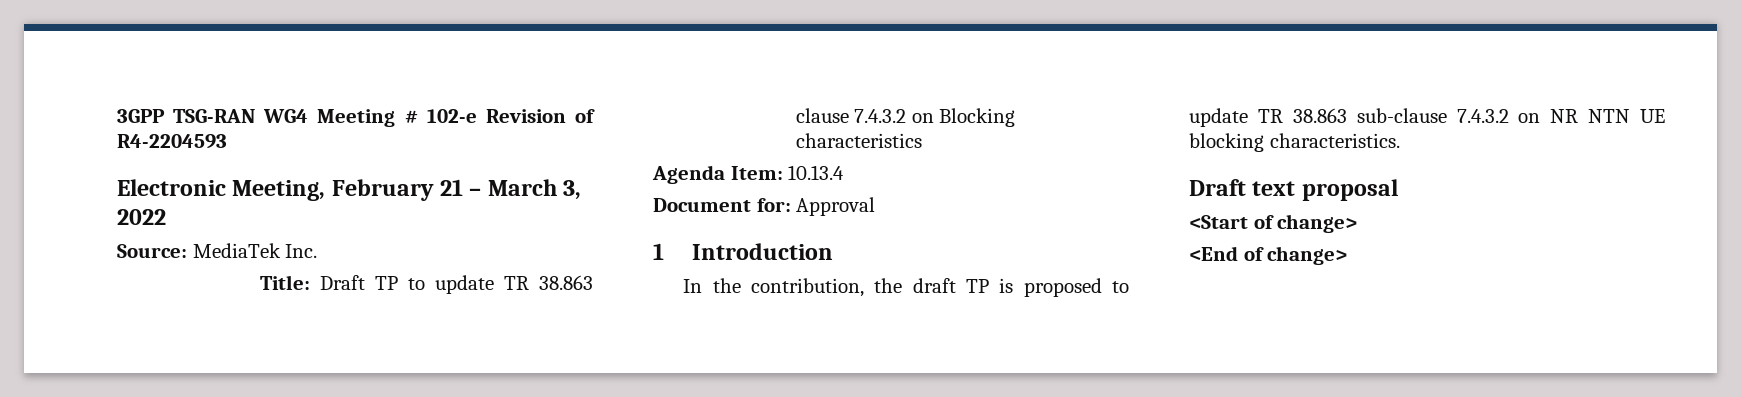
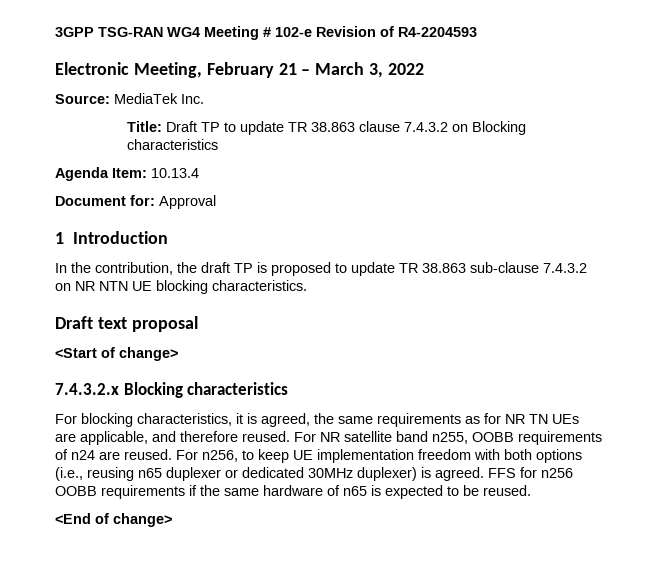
+ 7.4.3.2.x Blocking characteristics
+ For blocking characteristics, it is agreed, the same requirements as for NR TN UEs are applicable, and therefore reused. For NR satellite band n255, OOBB requirements of n24 are reused. For n256, to keep UE implementation freedom with both options (i.e., reusing n65 duplexer or dedicated 30MHz duplexer) is agreed. FFS for n256 OOBB requirements if the same hardware of n65 is expected to be reused.

